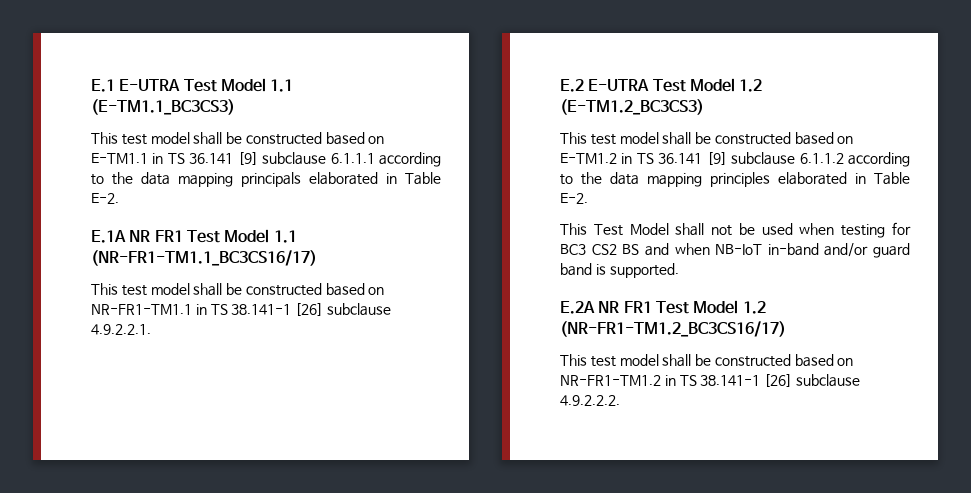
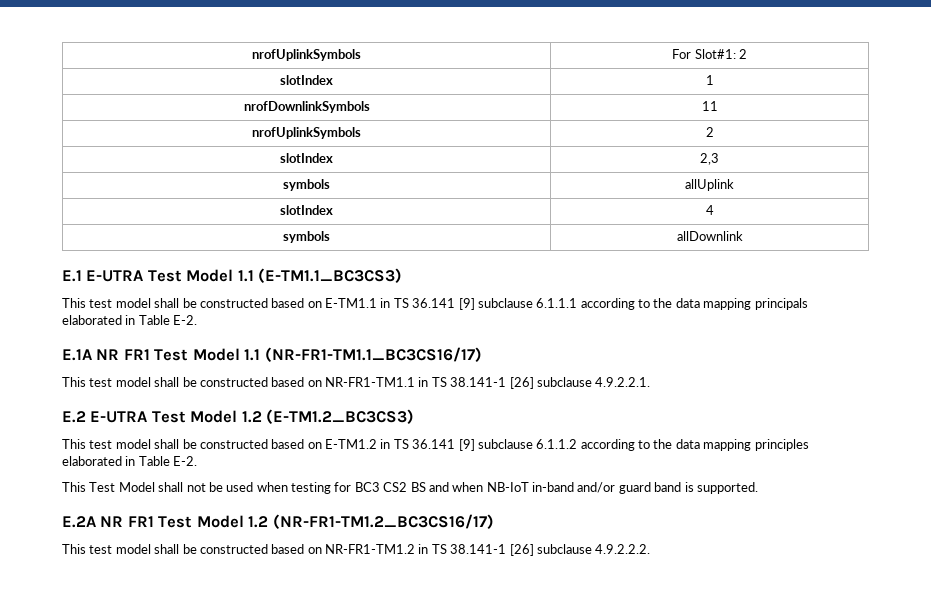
+ nrofUplinkSymbols | For Slot#1: 2
+ slotIndex | 1
+ nrofDownlinkSymbols | 11
+ nrofUplinkSymbols | 2
+ slotIndex | 2,3
+ symbols | allUplink
+ slotIndex | 4
+ symbols | allDownlink

